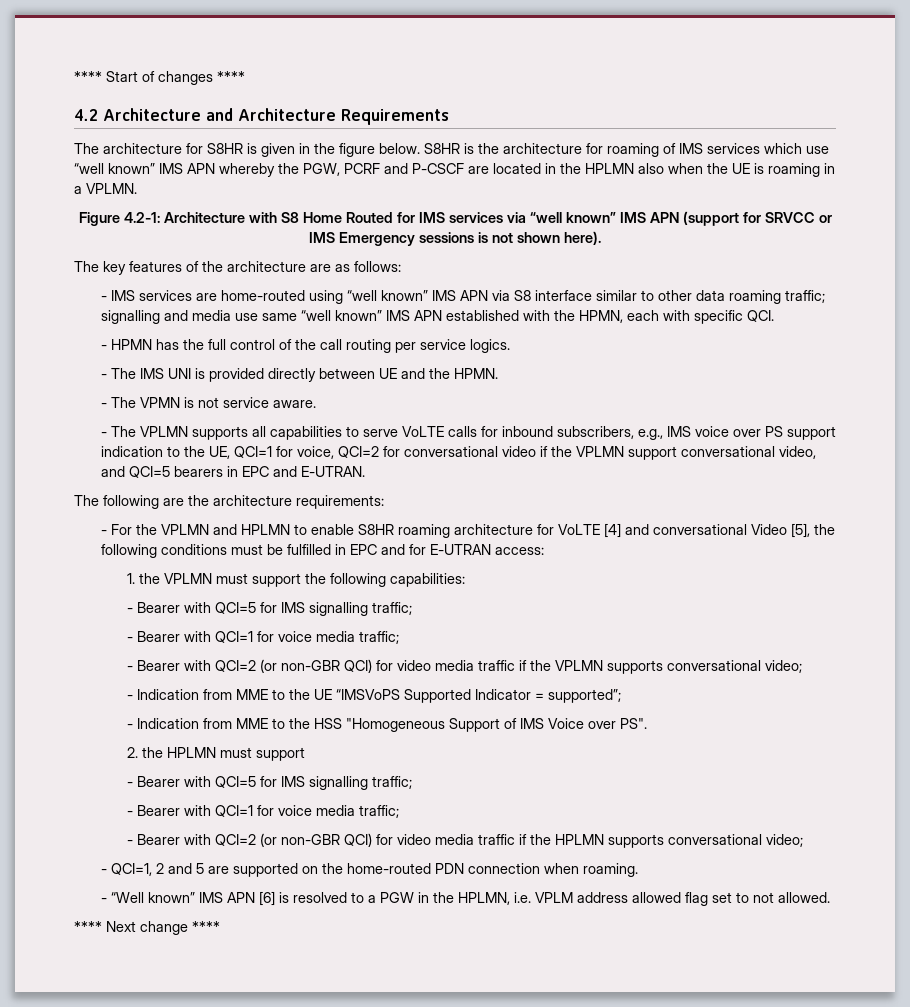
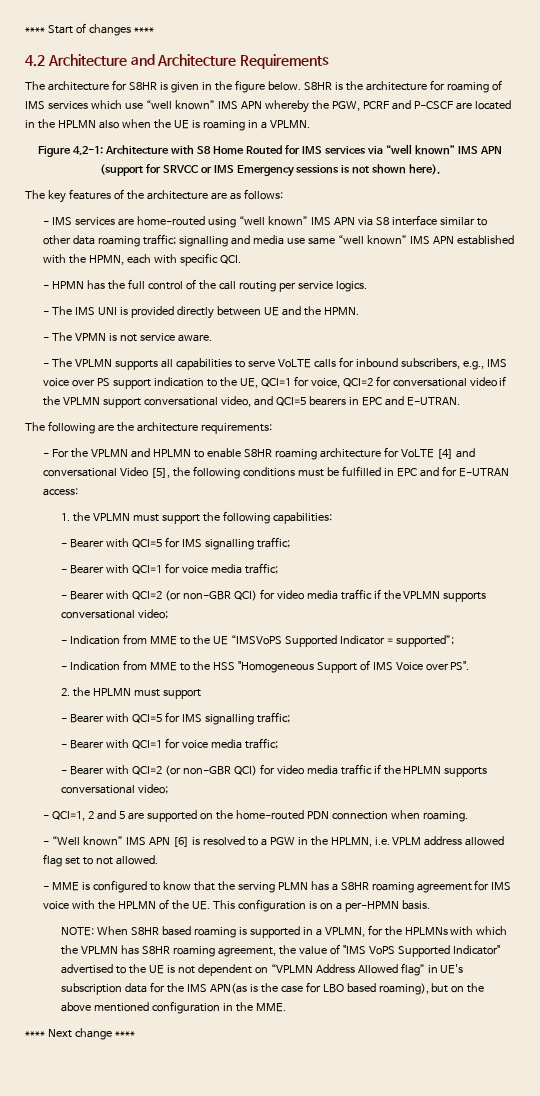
+ - MME is configured to know that the serving PLMN has a S8HR roaming agreement for IMS voice with the HPLMN of the UE. This configuration is on a per-HPMN basis.
+ NOTE: When S8HR based roaming is supported in a VPLMN, for the HPLMNs with which the VPLMN has S8HR roaming agreement, the value of "IMS VoPS Supported Indicator" advertised to the UE is not dependent on “VPLMN Address Allowed flag” in UE's subscription data for the IMS APN(as is the case for LBO based roaming), but on the above mentioned configuration in the MME.

